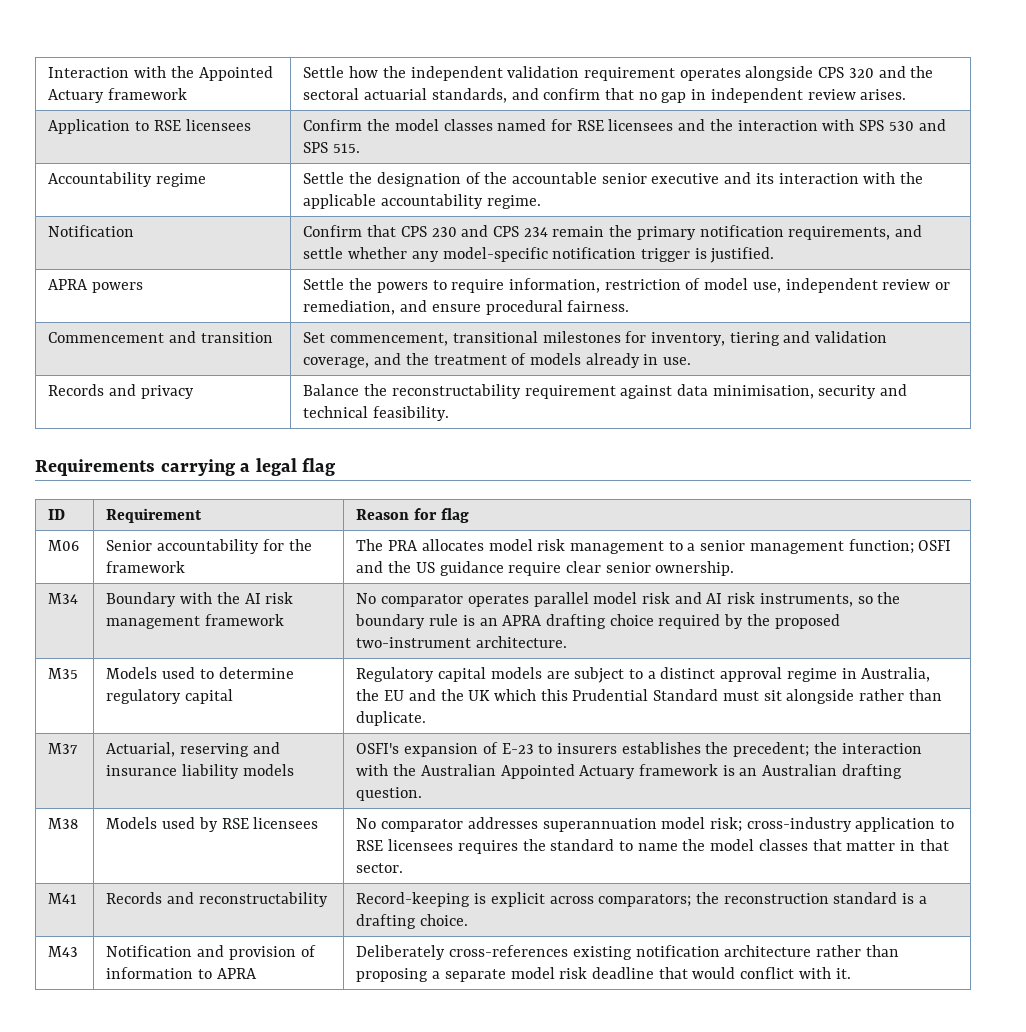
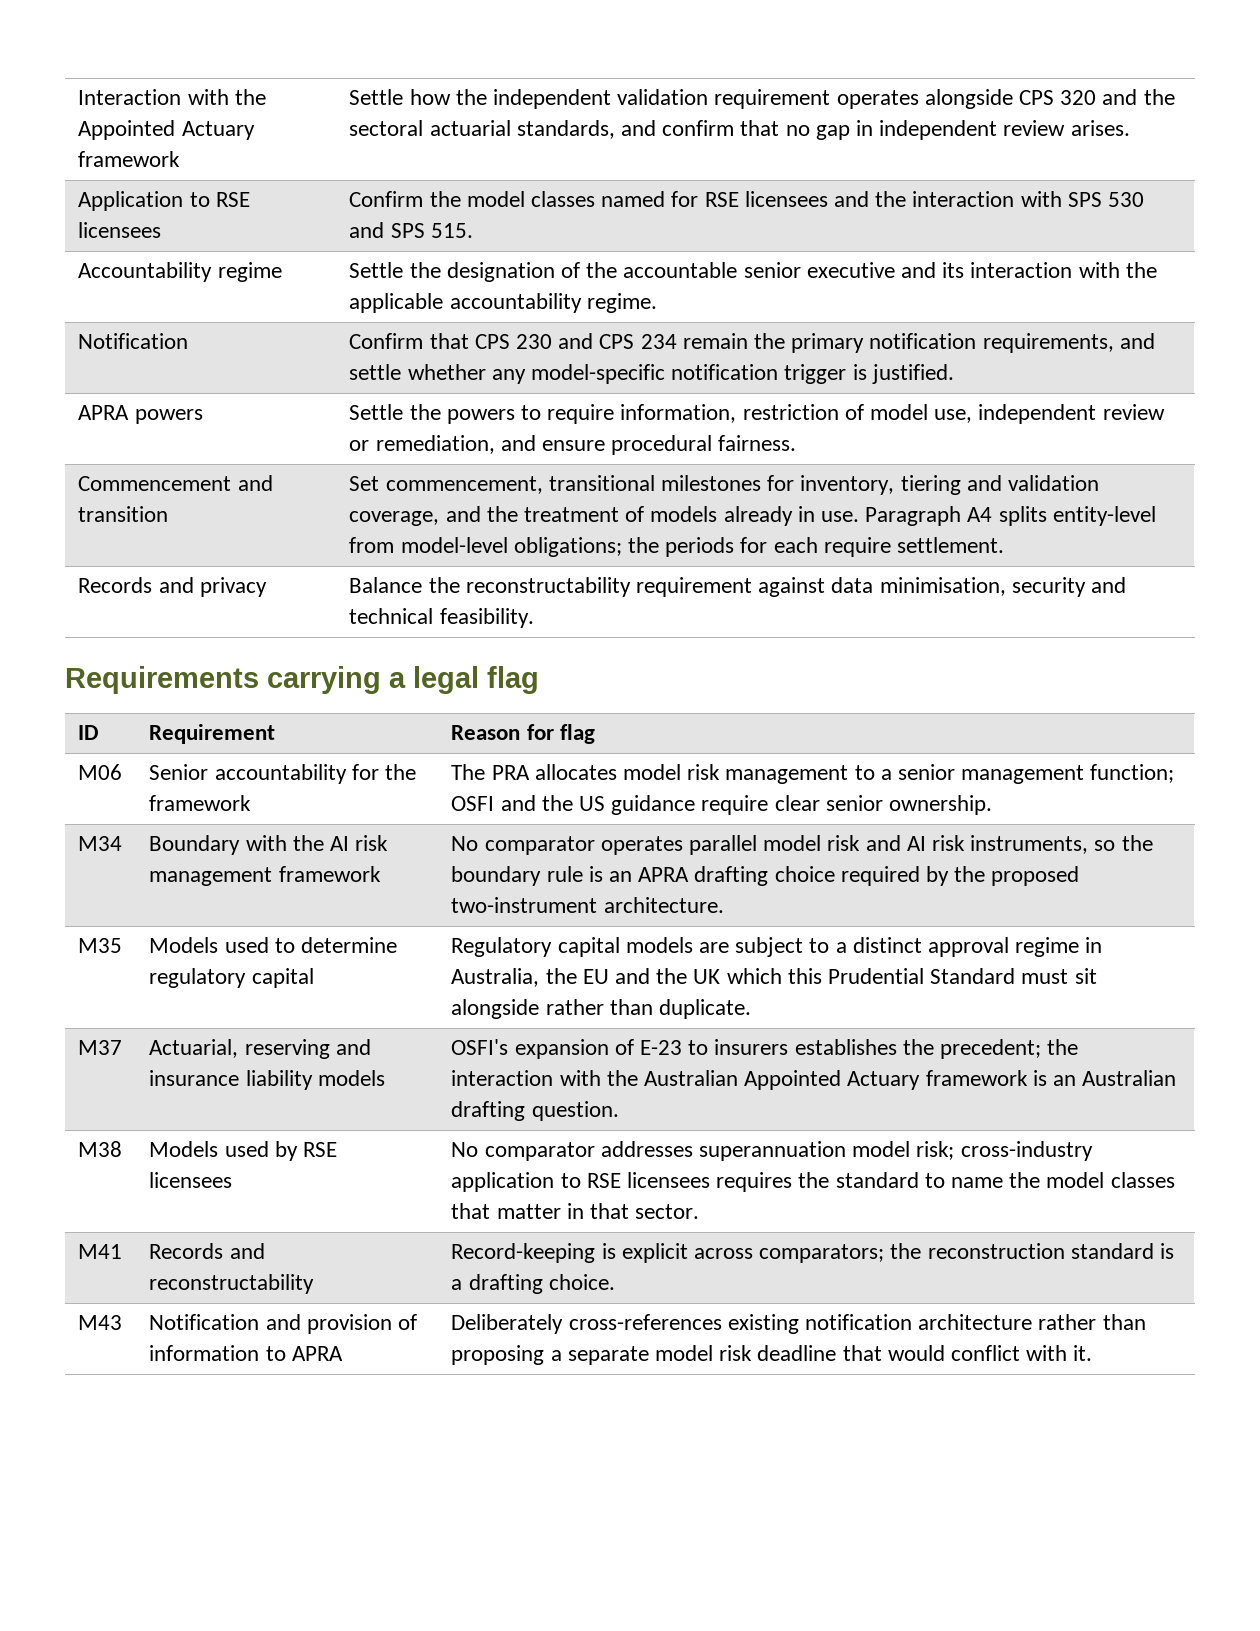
- Commencement and transition | Set commencement, transitional milestones for inventory, tiering and validation coverage, and the treatment of models already in use.
+ Commencement and transition | Set commencement, transitional milestones for inventory, tiering and validation coverage, and the treatment of models already in use. Paragraph A4 splits entity-level from model-level obligations; the periods for each require settlement.

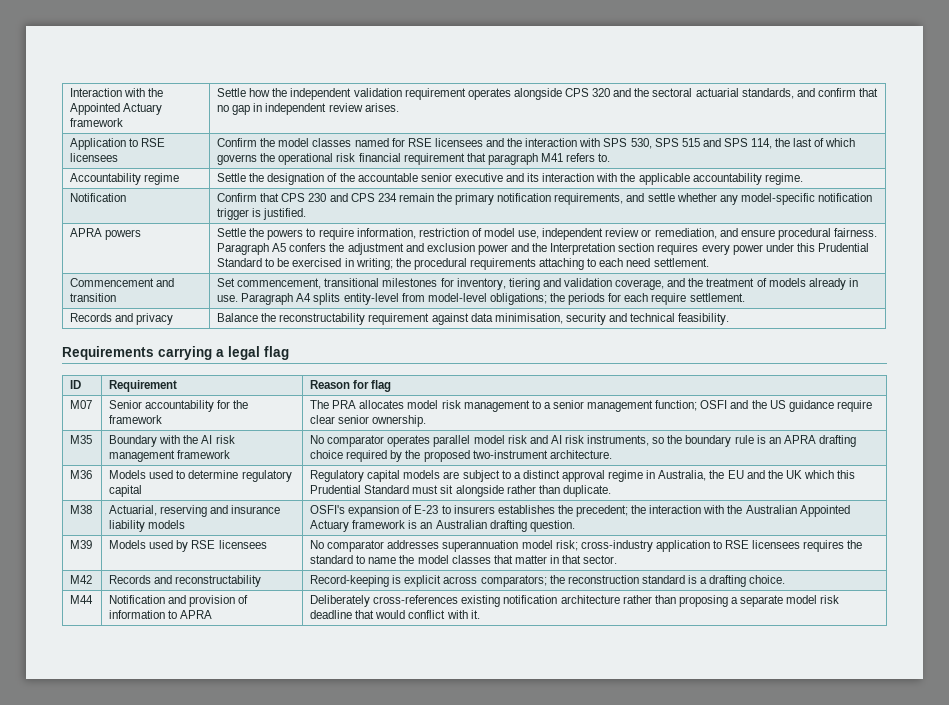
- Application to RSE licensees | Confirm the model classes named for RSE licensees and the interaction with SPS 530 and SPS 515.
+ Application to RSE licensees | Confirm the model classes named for RSE licensees and the interaction with SPS 530, SPS 515 and SPS 114, the last of which governs the operational risk financial requirement that paragraph M41 refers to.
+ Paragraph A5 confers the adjustment and exclusion power and the Interpretation section requires every power under this Prudential Standard to be exercised in writing; the procedural requirements attaching to each need settlement.
- M06 | Senior accountability for the framework | The PRA allocates model risk management to a senior management function; OSFI and the US guidance require clear senior ownership.
+ M07 | Senior accountability for the framework | The PRA allocates model risk management to a senior management function; OSFI and the US guidance require clear senior ownership.
- M34 | Boundary with the AI risk management framework | No comparator operates parallel model risk and AI risk instruments, so the boundary rule is an APRA drafting choice required by the proposed two-instrument architecture.
+ M35 | Boundary with the AI risk management framework | No comparator operates parallel model risk and AI risk instruments, so the boundary rule is an APRA drafting choice required by the proposed two-instrument architecture.
- M35 | Models used to determine regulatory capital | Regulatory capital models are subject to a distinct approval regime in Australia, the EU and the UK which this Prudential Standard must sit alongside rather than duplicate.
+ M36 | Models used to determine regulatory capital | Regulatory capital models are subject to a distinct approval regime in Australia, the EU and the UK which this Prudential Standard must sit alongside rather than duplicate.
- M37 | Actuarial, reserving and insurance liability models | OSFI's expansion of E-23 to insurers establishes the precedent; the interaction with the Australian Appointed Actuary framework is an Australian drafting question.
+ M38 | Actuarial, reserving and insurance liability models | OSFI's expansion of E-23 to insurers establishes the precedent; the interaction with the Australian Appointed Actuary framework is an Australian drafting question.
- M38 | Models used by RSE licensees | No comparator addresses superannuation model risk; cross-industry application to RSE licensees requires the standard to name the model classes that matter in that sector.
+ M39 | Models used by RSE licensees | No comparator addresses superannuation model risk; cross-industry application to RSE licensees requires the standard to name the model classes that matter in that sector.
- M41 | Records and reconstructability | Record-keeping is explicit across comparators; the reconstruction standard is a drafting choice.
+ M42 | Records and reconstructability | Record-keeping is explicit across comparators; the reconstruction standard is a drafting choice.
- M43 | Notification and provision of information to APRA | Deliberately cross-references existing notification architecture rather than proposing a separate model risk deadline that would conflict with it.
+ M44 | Notification and provision of information to APRA | Deliberately cross-references existing notification architecture rather than proposing a separate model risk deadline that would conflict with it.

